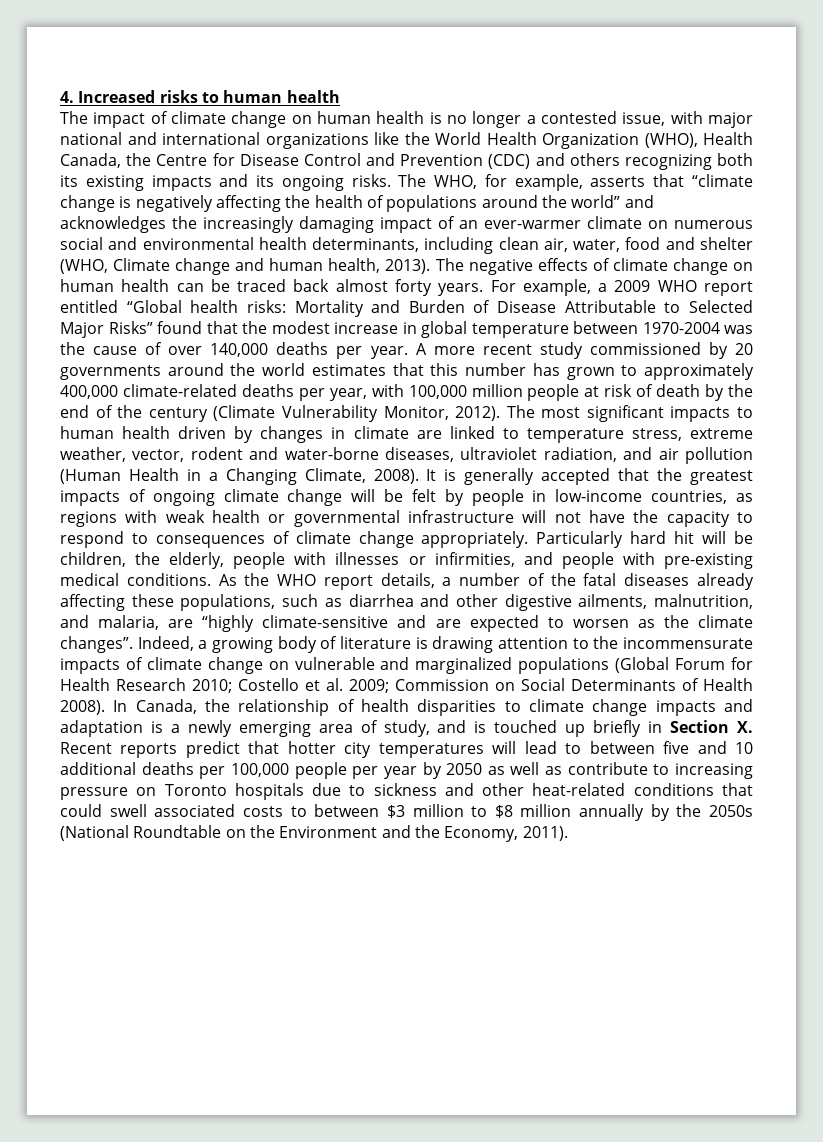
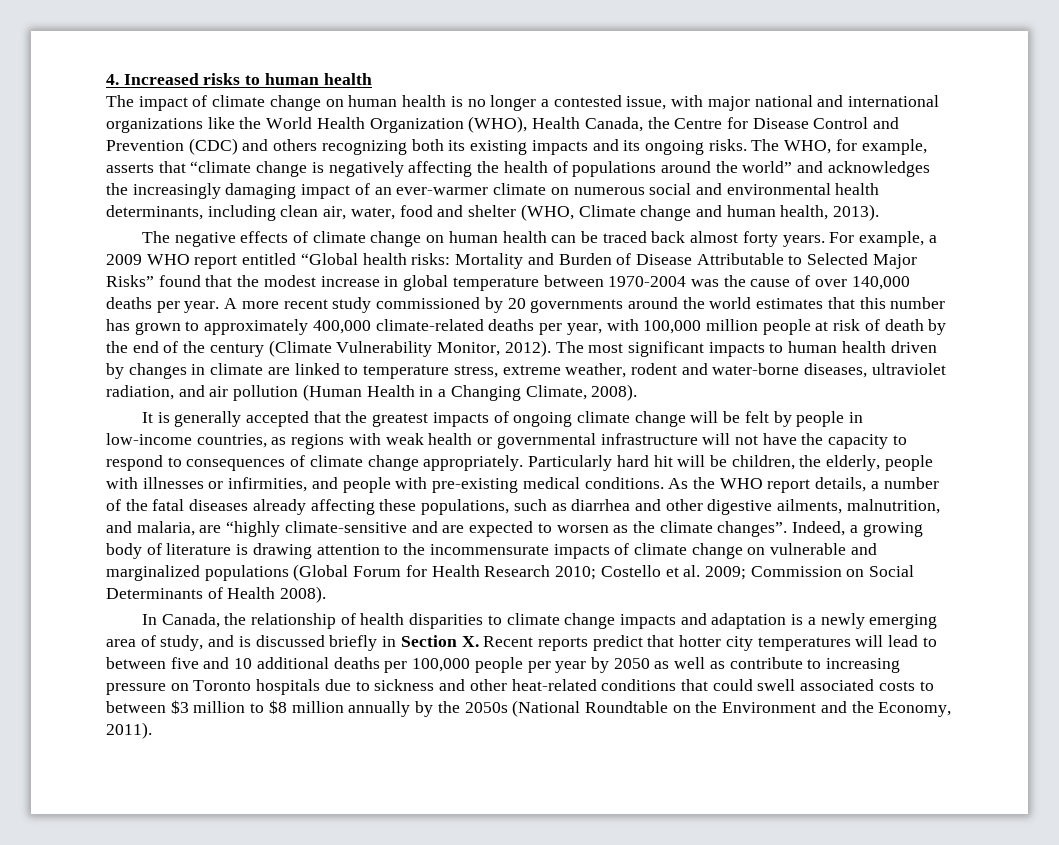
- The WHO, for example, asserts that “climate change is negatively affecting the health of populations around the world” and acknowledges the increasingly damaging impact of an ever-warmer climate on numerous social and environmental health determinants, including clean air, water, food and shelter (WHO, Climate change and human health, 2013). The negative effects of climate change on human health can be traced back almost forty years.
+ The WHO, for example, asserts that “climate change is negatively affecting the health of populations around the world” and acknowledges the increasingly damaging impact of an ever-warmer climate on numerous social and environmental health determinants, including clean air, water, food and shelter (WHO, Climate change and human health, 2013).
+ The negative effects of climate change on human health can be traced back almost forty years.
- The most significant impacts to human health driven by changes in climate are linked to temperature stress, extreme weather, vector, rodent and water-borne diseases, ultraviolet radiation, and air pollution (Human Health in a Changing Climate, 2008). It is generally accepted that the greatest impacts of ongoing climate change will be felt by people in low-income countries, as regions with weak health or governmental infrastructure will not have the capacity to respond to consequences of climate change appropriately.
+ The most significant impacts to human health driven by changes in climate are linked to temperature stress, extreme weather, rodent and water-borne diseases, ultraviolet radiation, and air pollution (Human Health in a Changing Climate, 2008).
+ It is generally accepted that the greatest impacts of ongoing climate change will be felt by people in low-income countries, as regions with weak health or governmental infrastructure will not have the capacity to respond to consequences of climate change appropriately.
- Commission on Social Determinants of Health 2008). In Canada, the relationship of health disparities to climate change impacts and adaptation is a newly emerging area of study, and is touched up briefly in Section X. Recent reports predict that hotter city temperatures will lead to between five and 10 additional deaths per 100,000 people per year by 2050 as well as contribute to increasing pressure on Toronto hospitals due to sickness and other heat-related conditions that could swell associated costs to between $3 million to $8 million annually by the 2050s (National Roundtable on the Environment and the Economy, 2011).
+ Commission on Social Determinants of Health 2008).
+ In Canada, the relationship of health disparities to climate change impacts and adaptation is a newly emerging area of study, and is discussed briefly in Section X. Recent reports predict that hotter city temperatures will lead to between five and 10 additional deaths per 100,000 people per year by 2050 as well as contribute to increasing pressure on Toronto hospitals due to sickness and other heat-related conditions that could swell associated costs to between $3 million to $8 million annually by the 2050s (National Roundtable on the Environment and the Economy, 2011).

